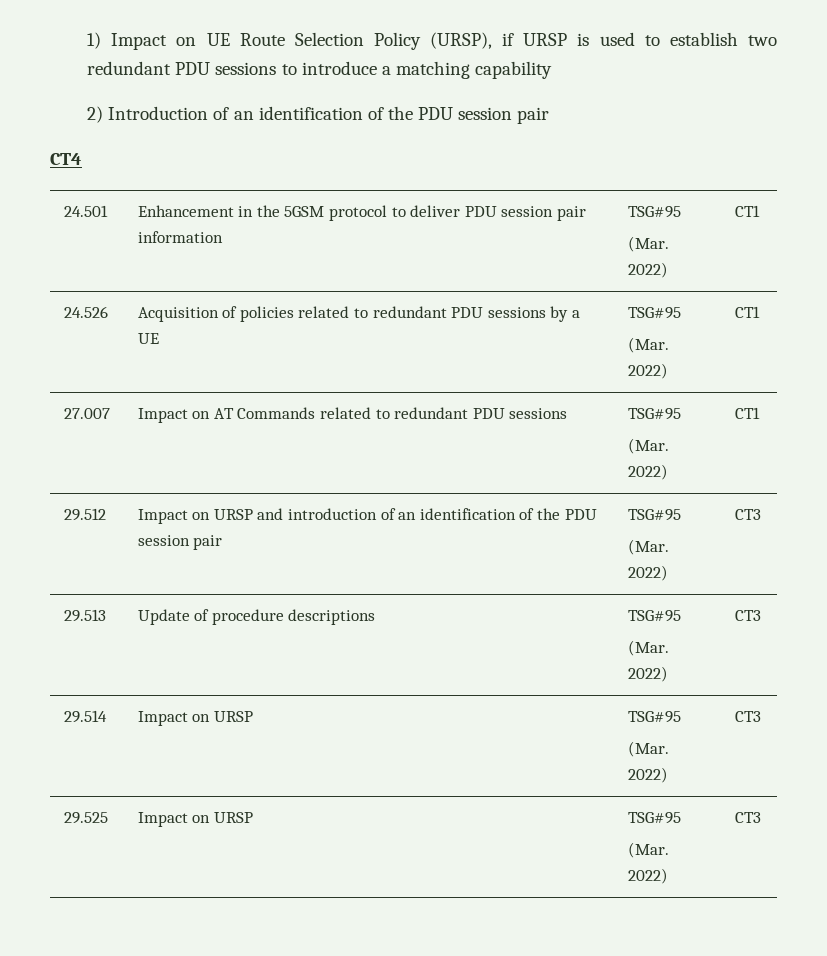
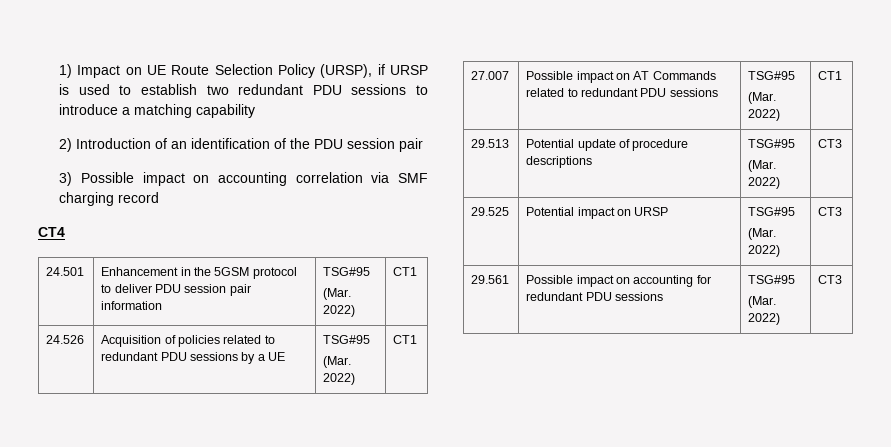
+ 3) Possible impact on accounting correlation via SMF charging record
- 27.007 | Impact on AT Commands related to redundant PDU sessions | TSG#95
+ 27.007 | Possible impact on AT Commands related to redundant PDU sessions | TSG#95
- 29.512 | Impact on URSP and introduction of an identification of the PDU session pair | TSG#95
- (Mar. 2022) | CT3
- 29.513 | Update of procedure descriptions | TSG#95
+ 29.513 | Potential update of procedure descriptions | TSG#95
- 29.514 | Impact on URSP | TSG#95
+ 29.525 | Potential impact on URSP | TSG#95
- 29.525 | Impact on URSP | TSG#95
+ 29.561 | Possible impact on accounting for redundant PDU sessions | TSG#95

